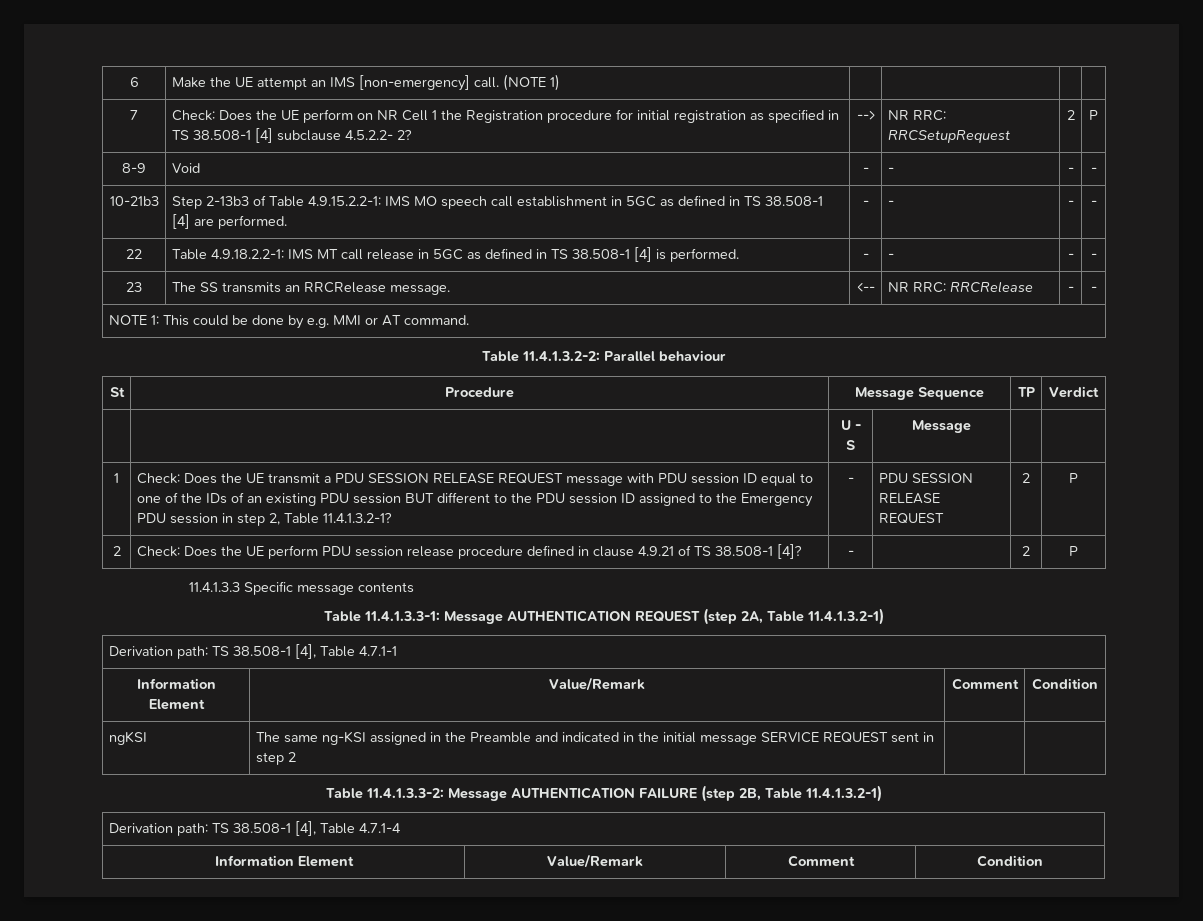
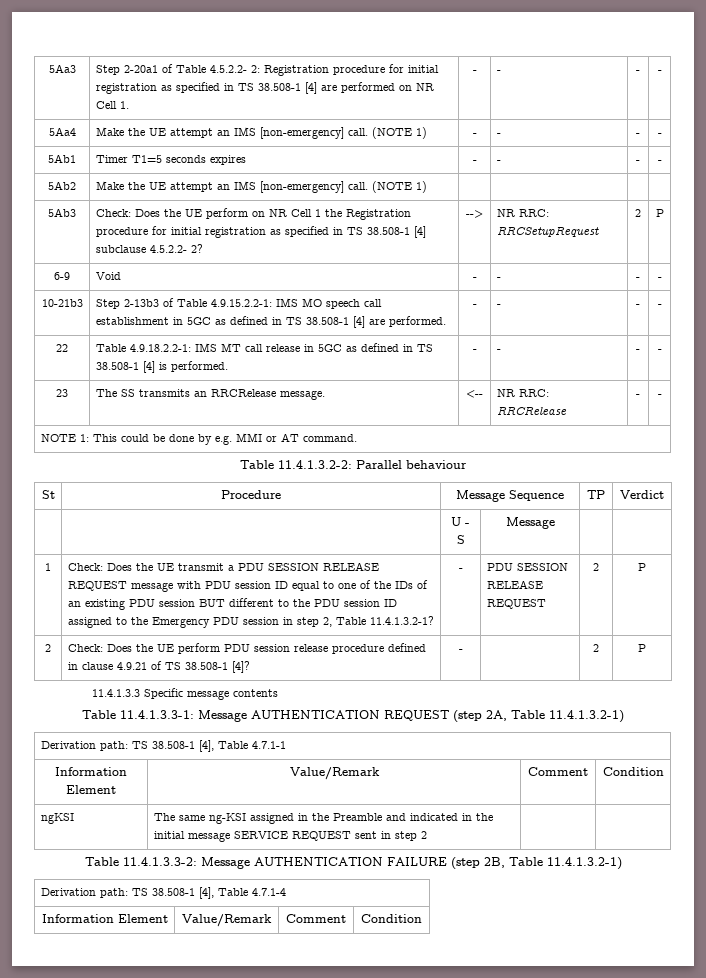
- 6 | Make the UE attempt an IMS [non-emergency] call. (NOTE 1) | | | |
+ 5Aa3 | Step 2-20a1 of Table 4.5.2.2- 2: Registration procedure for initial registration as specified in TS 38.508-1 [4] are performed on NR Cell 1. | - | - | - | -
+ 5Aa4 | Make the UE attempt an IMS [non-emergency] call. (NOTE 1) | - | - | - | -
+ 5Ab1 | Timer T1=5 seconds expires | - | - | - | -
+ 5Ab2 | Make the UE attempt an IMS [non-emergency] call. (NOTE 1) | | | |
- 7 | Check: Does the UE perform on NR Cell 1 the Registration procedure for initial registration as specified in TS 38.508-1 [4] subclause 4.5.2.2- 2? | --> | NR RRC: RRCSetupRequest | 2 | P
+ 5Ab3 | Check: Does the UE perform on NR Cell 1 the Registration procedure for initial registration as specified in TS 38.508-1 [4] subclause 4.5.2.2- 2? | --> | NR RRC: RRCSetupRequest | 2 | P
- 8-9 | Void | - | - | - | -
+ 6-9 | Void | - | - | - | -

